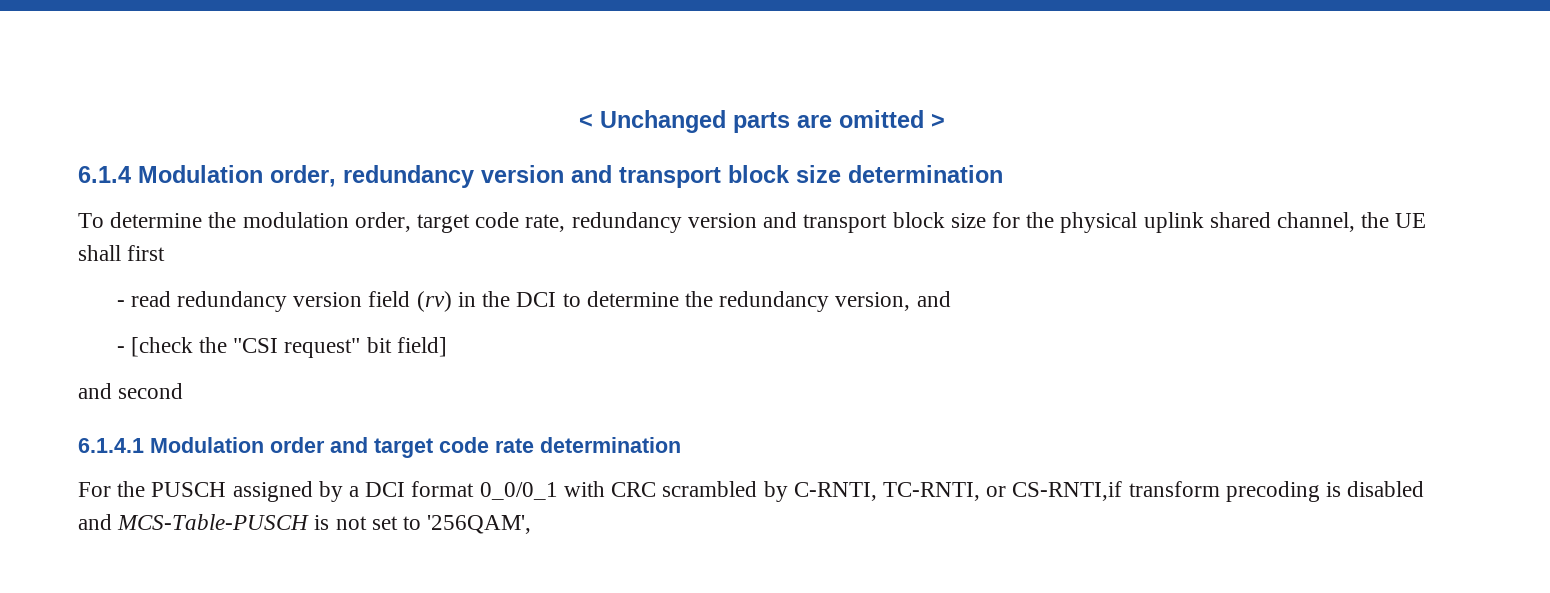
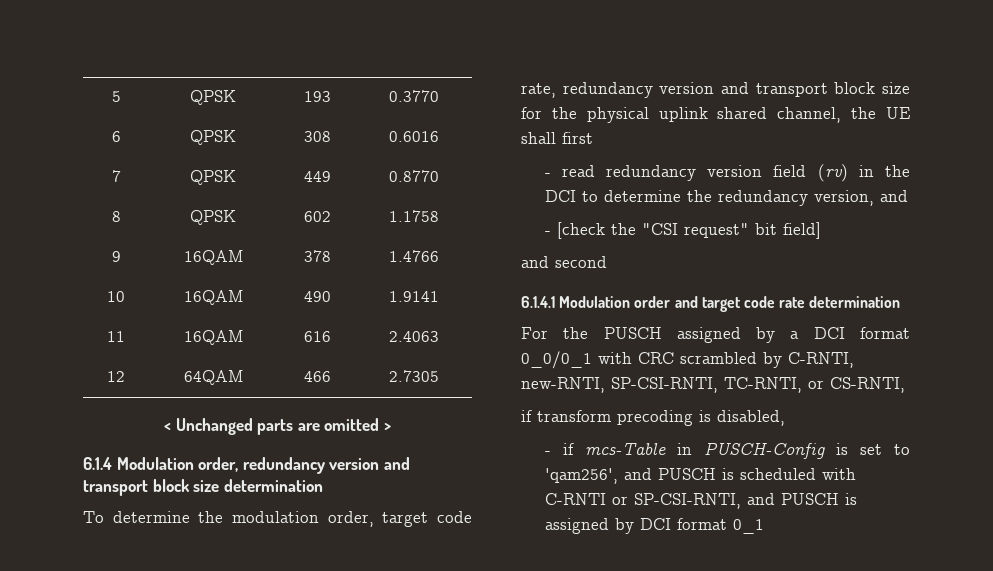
+ 5 | QPSK | 193 | 0.3770
+ 6 | QPSK | 308 | 0.6016
+ 7 | QPSK | 449 | 0.8770
+ 8 | QPSK | 602 | 1.1758
+ 9 | 16QAM | 378 | 1.4766
+ 10 | 16QAM | 490 | 1.9141
+ 11 | 16QAM | 616 | 2.4063
+ 12 | 64QAM | 466 | 2.7305
- For the PUSCH assigned by a DCI format 0_0/0_1 with CRC scrambled by C-RNTI, TC-RNTI, or CS-RNTI,if transform precoding is disabled and MCS-Table-PUSCH is not set to '256QAM',
+ For the PUSCH assigned by a DCI format 0_0/0_1 with CRC scrambled by C-RNTI, new-RNTI, SP-CSI-RNTI, TC-RNTI, or CS-RNTI,
+ if transform precoding is disabled,
+ - if mcs-Table in PUSCH-Config is set to 'qam256', and PUSCH is scheduled with C-RNTI or SP-CSI-RNTI, and PUSCH is assigned by DCI format 0_1

